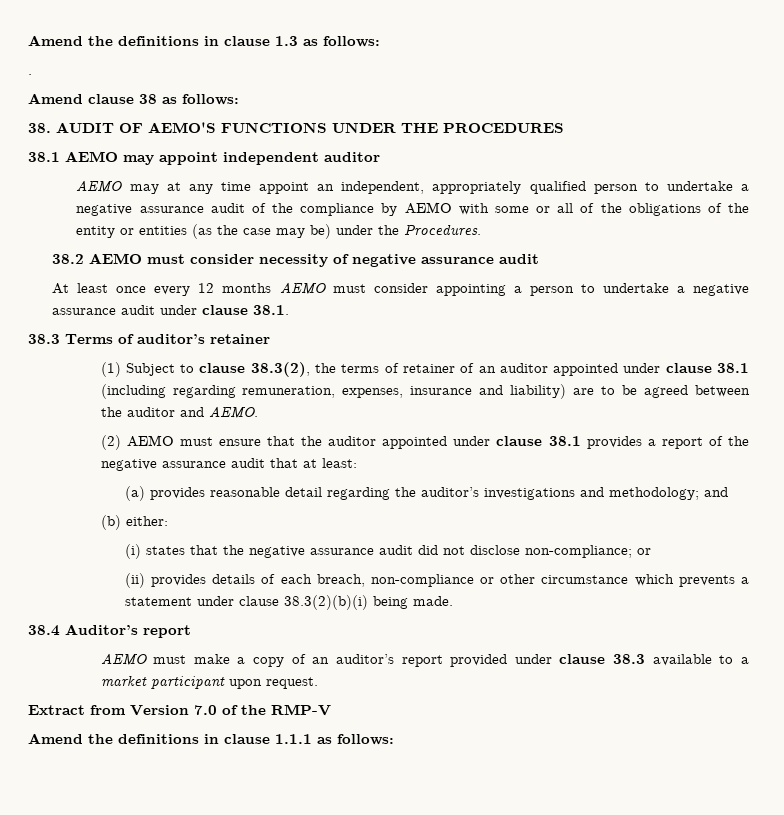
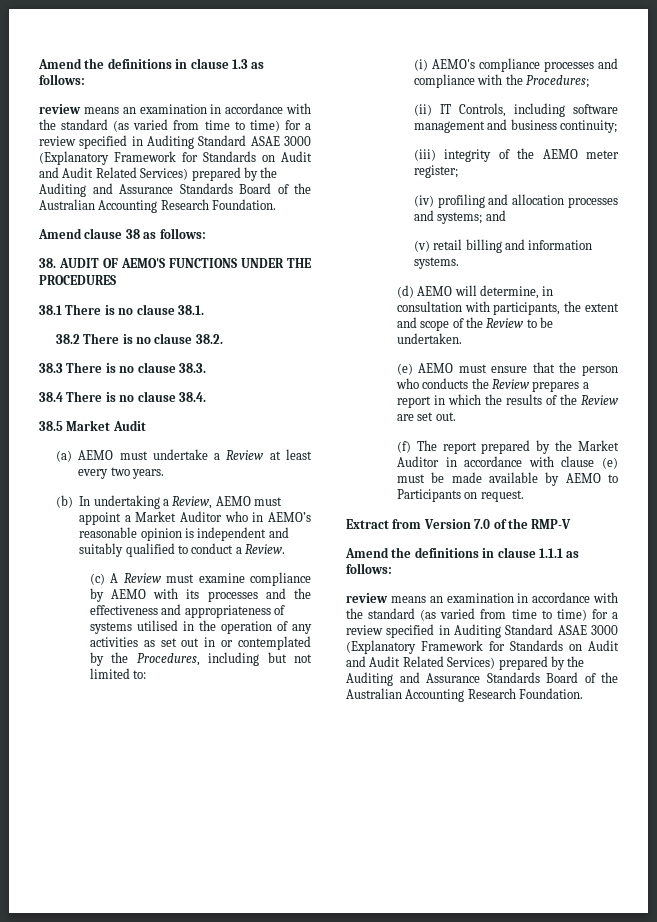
  Amend the definitions in clause 1.3 as follows:
- .
+ review means an examination in accordance with the standard (as varied from time to time) for a review specified in Auditing Standard ASAE 3000 (Explanatory Framework for Standards on Audit and Audit Related Services) prepared by the Auditing and Assurance Standards Board of the Australian Accounting Research Foundation.
- 38.1 AEMO may appoint independent auditor
- AEMO may at any time appoint an independent, appropriately qualified person to undertake a negative assurance audit of the compliance by AEMO with some or all of the obligations of the entity or entities (as the case may be) under the Procedures.
- 38.2 AEMO must consider necessity of negative assurance audit
- At least once every 12 months AEMO must consider appointing a person to undertake a negative assurance audit under clause 38.1.
- 38.3 Terms of auditor’s retainer
- (1) Subject to clause 38.3(2), the terms of retainer of an auditor appointed under clause 38.1 (including regarding remuneration, expenses, insurance and liability) are to be agreed between the auditor and AEMO.
- (2) AEMO must ensure that the auditor appointed under clause 38.1 provides a report of the negative assurance audit that at least:
- (a) provides reasonable detail regarding the auditor’s investigations and methodology; and
- (b) either:
- (i) states that the negative assurance audit did not disclose non-compliance; or
- (ii) provides details of each breach, non-compliance or other circumstance which prevents a statement under clause 38.3(2)(b)(i) being made.
- 38.4 Auditor’s report
- AEMO must make a copy of an auditor’s report provided under clause 38.3 available to a market participant upon request.
+ 38.1 There is no clause 38.1.
+ 38.2 There is no clause 38.2.
+ 38.3 There is no clause 38.3.
+ 38.4 There is no clause 38.4.
+ 38.5 Market Audit
+ (a) AEMO must undertake a Review at least every two years.
+ (b) In undertaking a Review, AEMO must appoint a Market Auditor who in AEMO’s reasonable opinion is independent and suitably qualified to conduct a Review.
+ (c) A Review must examine compliance by AEMO with its processes and the effectiveness and appropriateness of systems utilised in the operation of any activities as set out in or contemplated by the Procedures, including but not limited to:
+ (i) AEMO's compliance processes and compliance with the Procedures;
+ (ii) IT Controls, including software management and business continuity;
+ (iii) integrity of the AEMO meter register;
+ (iv) profiling and allocation processes and systems; and
+ (v) retail billing and information systems.
+ (d) AEMO will determine, in consultation with participants, the extent and scope of the Review to be undertaken.
+ (e) AEMO must ensure that the person who conducts the Review prepares a report in which the results of the Review are set out.
+ (f) The report prepared by the Market Auditor in accordance with clause (e) must be made available by AEMO to Participants on request.
  Amend the definitions in clause 1.1.1 as follows:
+ review means an examination in accordance with the standard (as varied from time to time) for a review specified in Auditing Standard ASAE 3000 (Explanatory Framework for Standards on Audit and Audit Related Services) prepared by the Auditing and Assurance Standards Board of the Australian Accounting Research Foundation.

